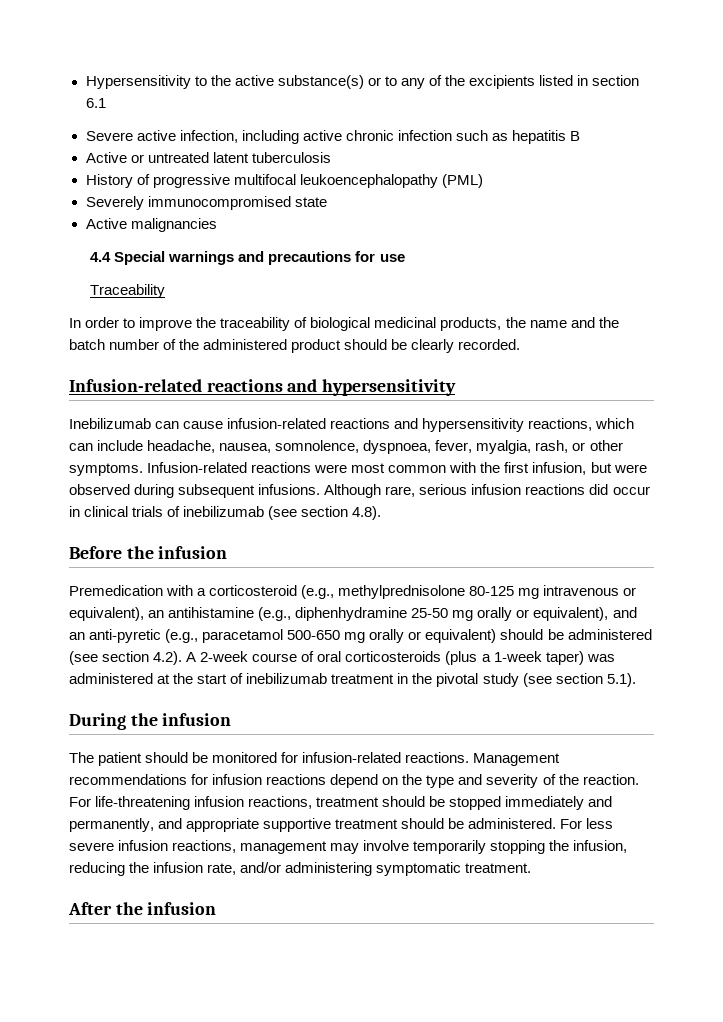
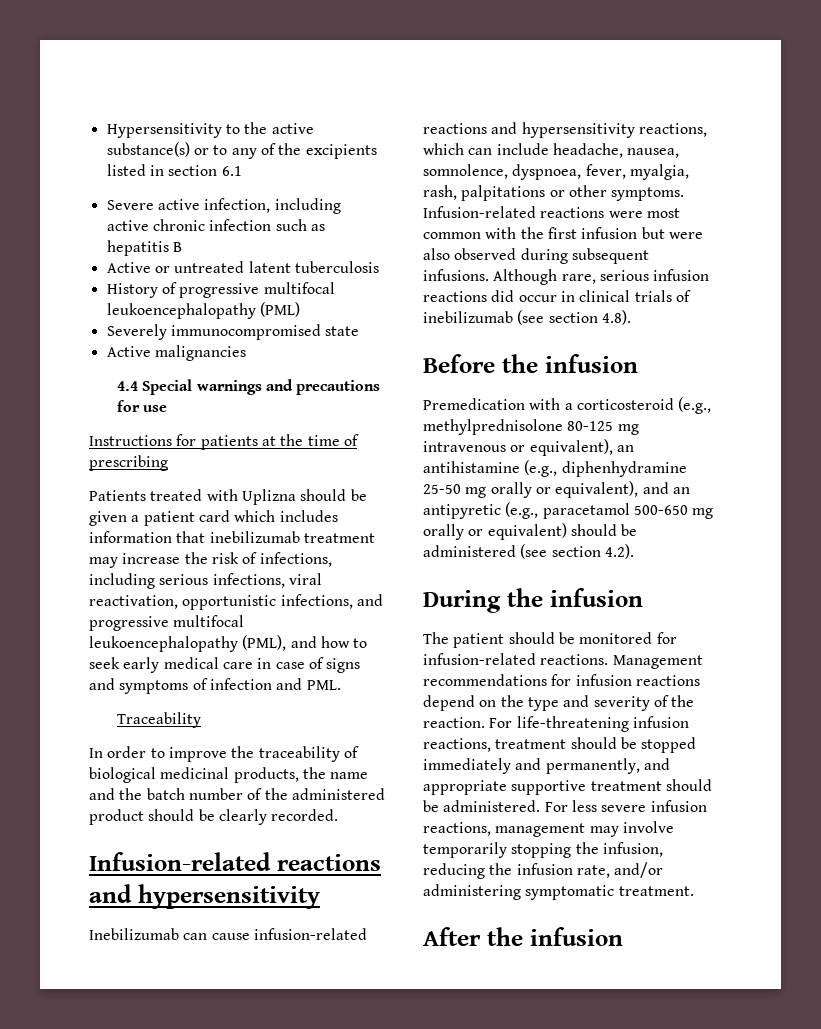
+ Instructions for patients at the time of prescribing
+ Patients treated with Uplizna should be given a patient card which includes information that inebilizumab treatment may increase the risk of infections, including serious infections, viral reactivation, opportunistic infections, and progressive multifocal leukoencephalopathy (PML), and how to seek early medical care in case of signs and symptoms of infection and PML.
- Inebilizumab can cause infusion-related reactions and hypersensitivity reactions, which can include headache, nausea, somnolence, dyspnoea, fever, myalgia, rash, or other symptoms.
+ Inebilizumab can cause infusion-related reactions and hypersensitivity reactions, which can include headache, nausea, somnolence, dyspnoea, fever, myalgia, rash, palpitations or other symptoms.
- Infusion-related reactions were most common with the first infusion, but were observed during subsequent infusions.
+ Infusion-related reactions were most common with the first infusion but were also observed during subsequent infusions.
- Premedication with a corticosteroid (e.g., methylprednisolone 80-125 mg intravenous or equivalent), an antihistamine (e.g., diphenhydramine 25-50 mg orally or equivalent), and an anti-pyretic (e.g., paracetamol 500-650 mg orally or equivalent) should be administered (see section 4.2). A 2-week course of oral corticosteroids (plus a 1-week taper) was administered at the start of inebilizumab treatment in the pivotal study (see section 5.1).
+ Premedication with a corticosteroid (e.g., methylprednisolone 80-125 mg intravenous or equivalent), an antihistamine (e.g., diphenhydramine 25-50 mg orally or equivalent), and an antipyretic (e.g., paracetamol 500-650 mg orally or equivalent) should be administered (see section 4.2).

